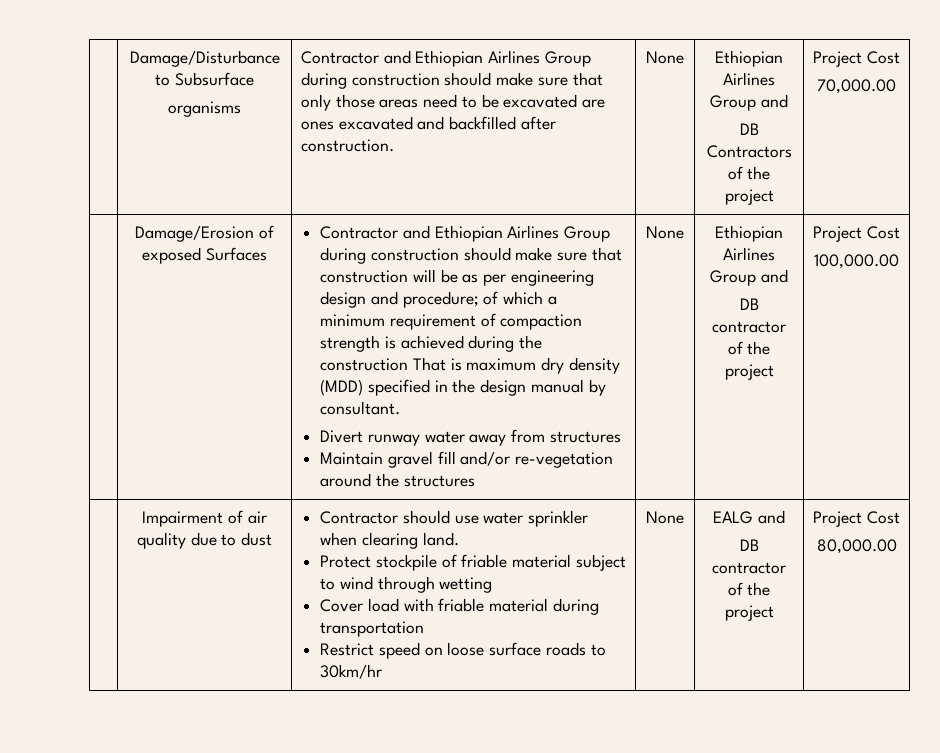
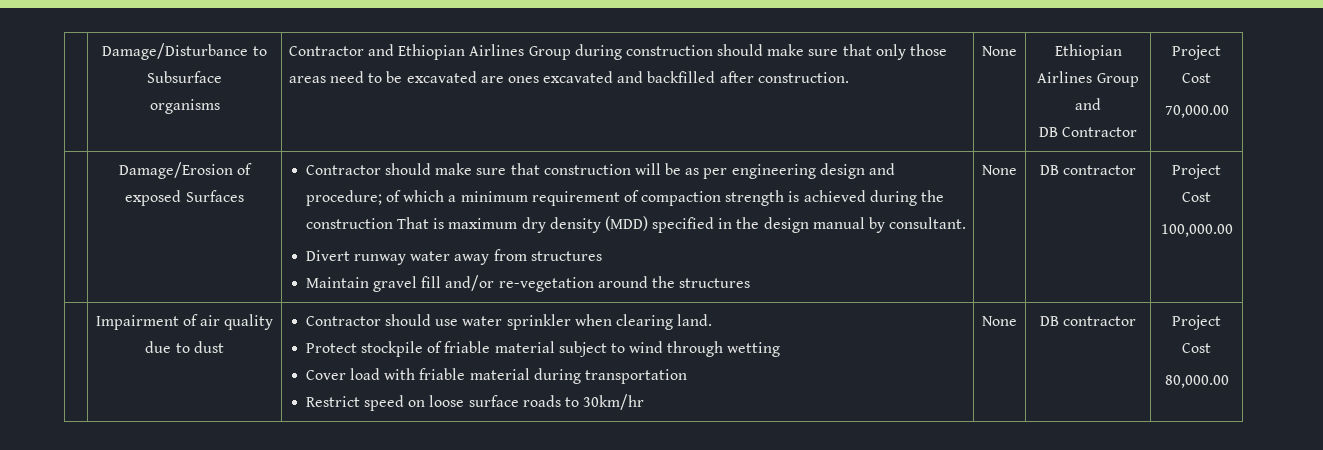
- DB Contractors of the project
+ DB Contractor
- Contractor and Ethiopian Airlines Group during construction should make sure that construction will be as per engineering design and procedure; of which a minimum requirement of compaction strength is achieved during the construction That is maximum dry density (MDD) specified in the design manual by consultant.
+ Contractor should make sure that construction will be as per engineering design and procedure; of which a minimum requirement of compaction strength is achieved during the construction That is maximum dry density (MDD) specified in the design manual by consultant.
- Maintain gravel fill and/or re-vegetation around the structures | None | Ethiopian Airlines Group and
- DB contractor of the project
+ Maintain gravel fill and/or re-vegetation around the structures | None | DB contractor
- Restrict speed on loose surface roads to 30km/hr | None | EALG and
- DB contractor of the project
+ Restrict speed on loose surface roads to 30km/hr | None | DB contractor

